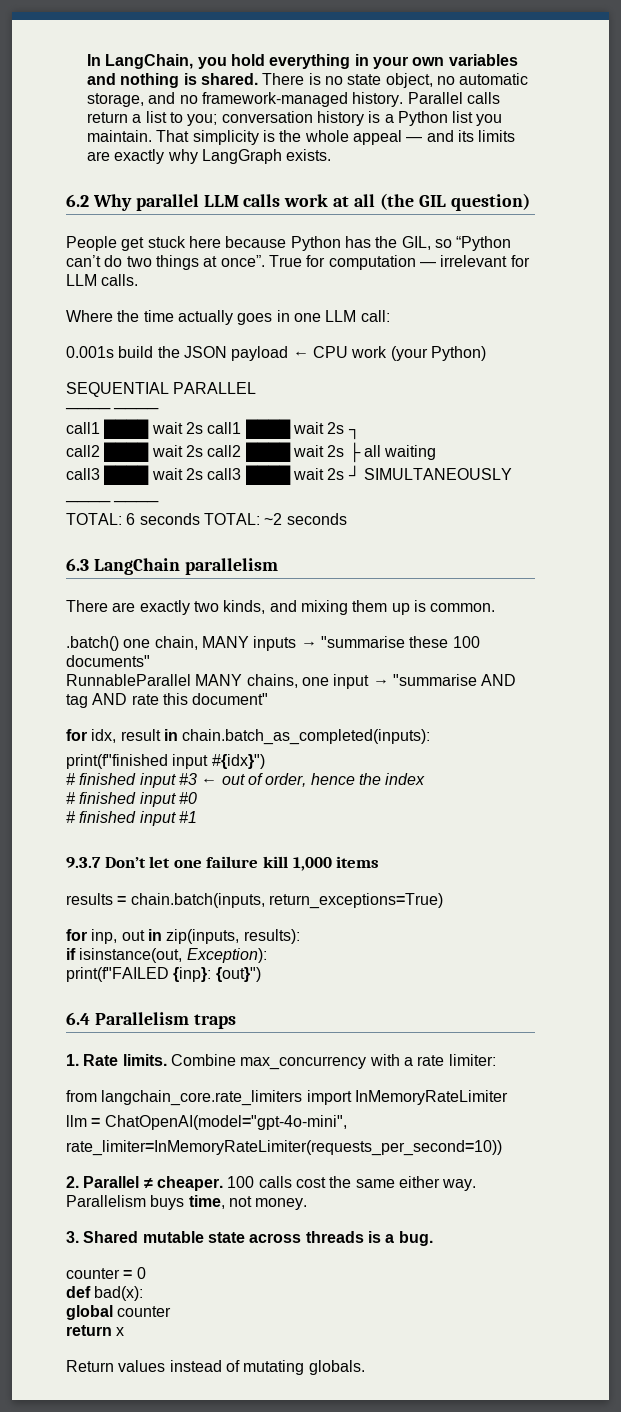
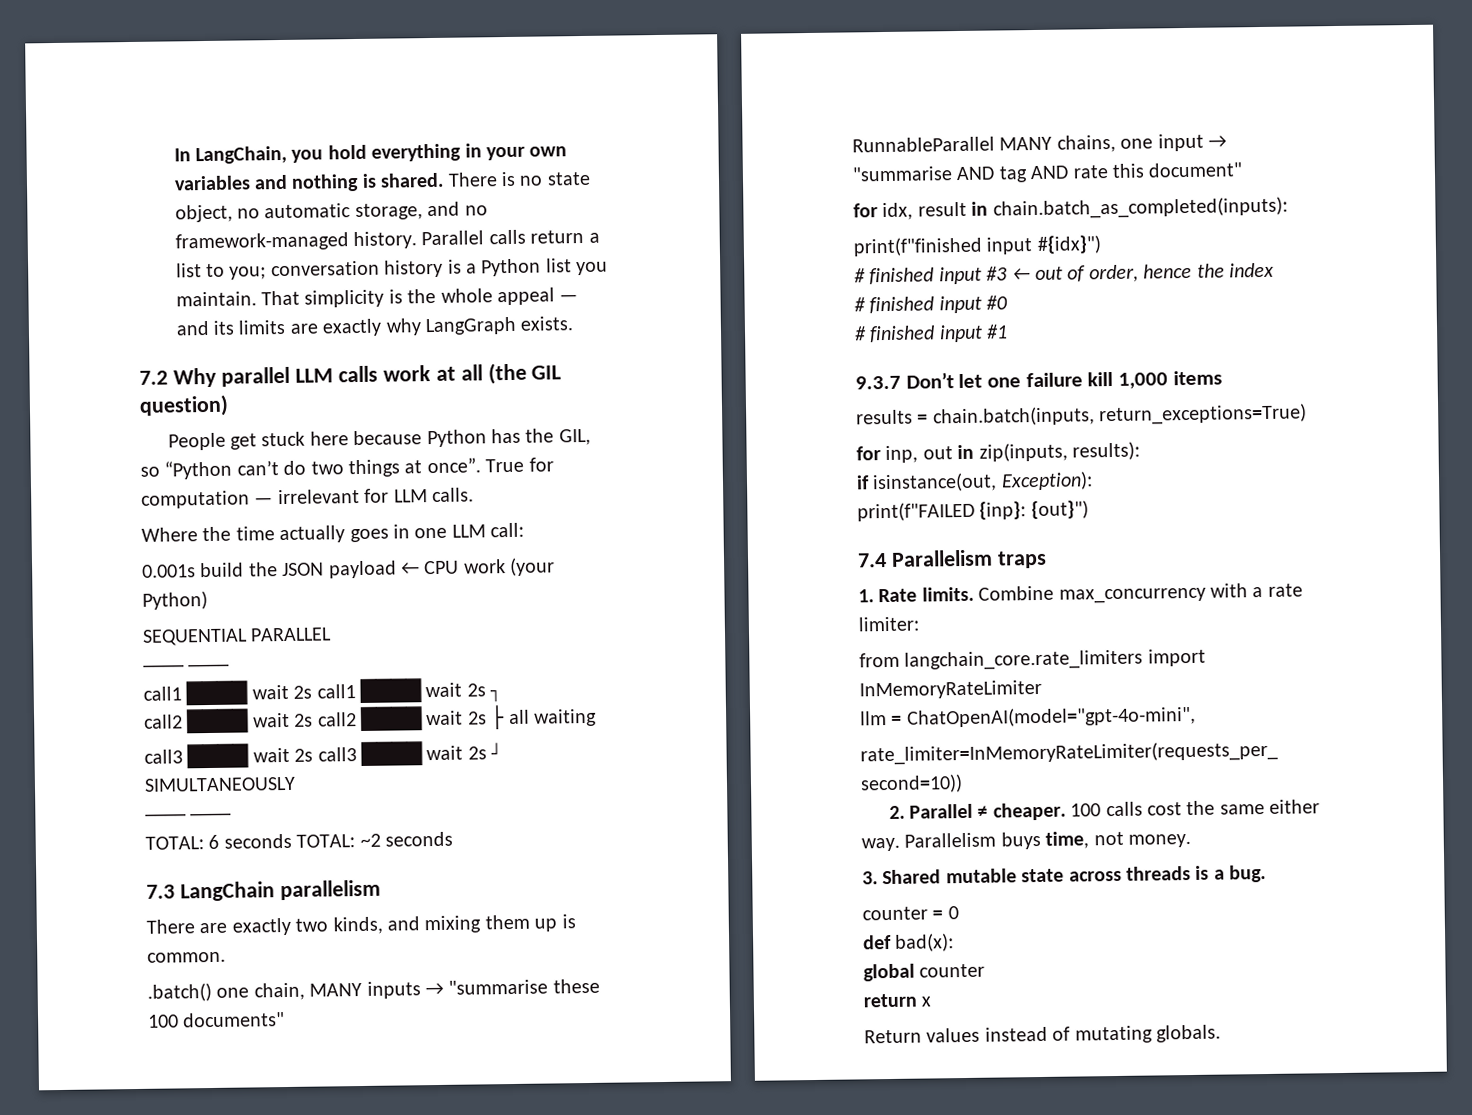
- 6.2 Why parallel LLM calls work at all (the GIL question)
+ 7.2 Why parallel LLM calls work at all (the GIL question)
- 6.3 LangChain parallelism
+ 7.3 LangChain parallelism
- 6.4 Parallelism traps
+ 7.4 Parallelism traps

